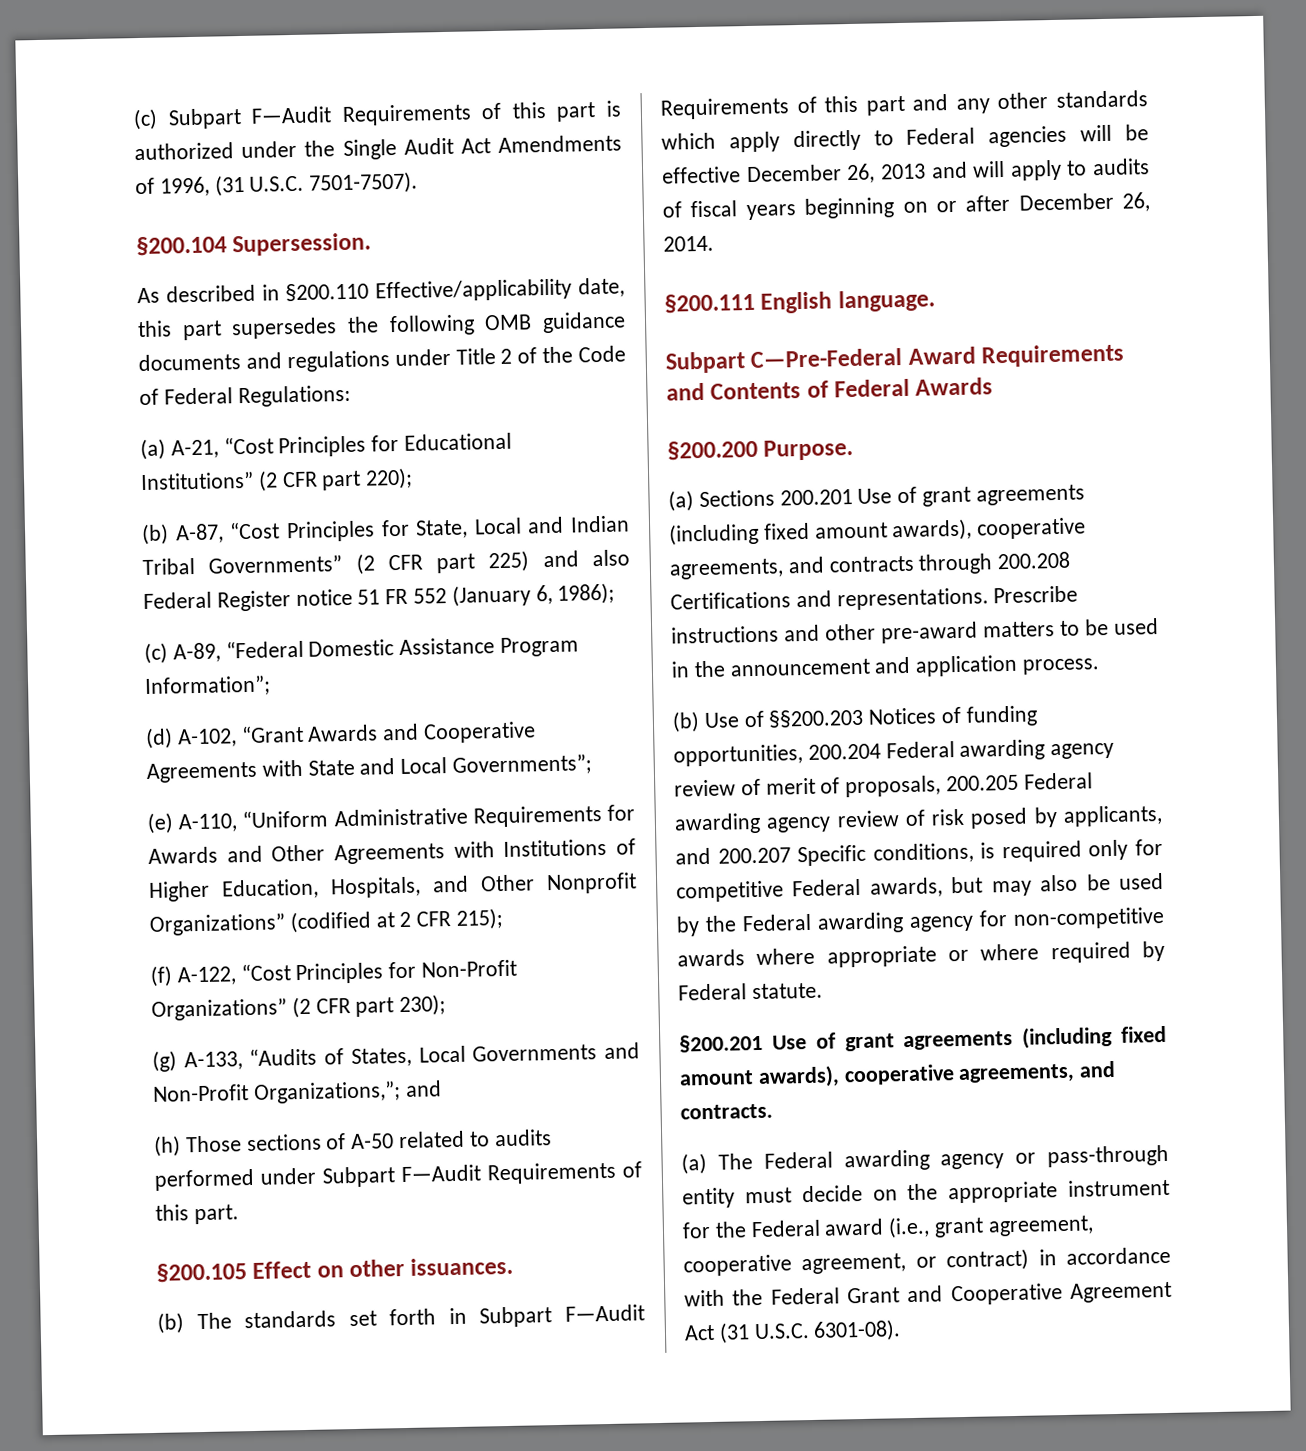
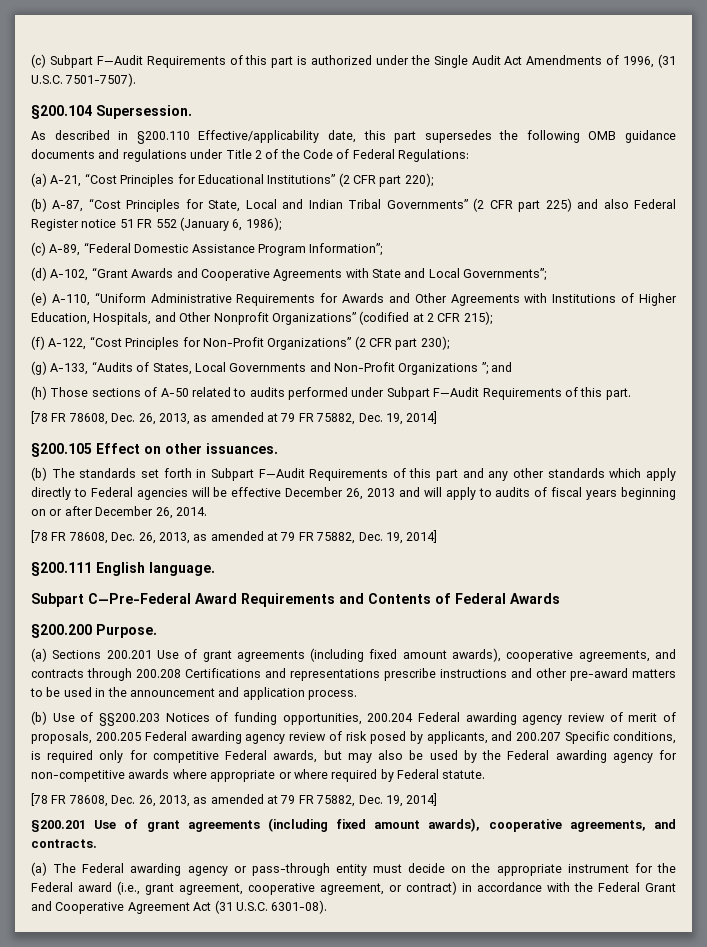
- (g) A-133, “Audits of States, Local Governments and Non-Profit Organizations,”; and
+ (g) A-133, “Audits of States, Local Governments and Non-Profit Organizations ”; and
  (h) Those sections of A-50 related to audits performed under Subpart F—Audit Requirements of this part.
+ [78 FR 78608, Dec. 26, 2013, as amended at 79 FR 75882, Dec. 19, 2014]
  (b) The standards set forth in Subpart F—Audit Requirements of this part and any other standards which apply directly to Federal agencies will be effective December 26, 2013 and will apply to audits of fiscal years beginning on or after December 26, 2014.
+ [78 FR 78608, Dec. 26, 2013, as amended at 79 FR 75882, Dec. 19, 2014]
- (a) Sections 200.201 Use of grant agreements (including fixed amount awards), cooperative agreements, and contracts through 200.208 Certifications and representations. Prescribe instructions and other pre-award matters to be used in the announcement and application process.
+ (a) Sections 200.201 Use of grant agreements (including fixed amount awards), cooperative agreements, and contracts through 200.208 Certifications and representations prescribe instructions and other pre-award matters to be used in the announcement and application process.
  (b) Use of §§200.203 Notices of funding opportunities, 200.204 Federal awarding agency review of merit of proposals, 200.205 Federal awarding agency review of risk posed by applicants, and 200.207 Specific conditions, is required only for competitive Federal awards, but may also be used by the Federal awarding agency for non-competitive awards where appropriate or where required by Federal statute.
+ [78 FR 78608, Dec. 26, 2013, as amended at 79 FR 75882, Dec. 19, 2014]

